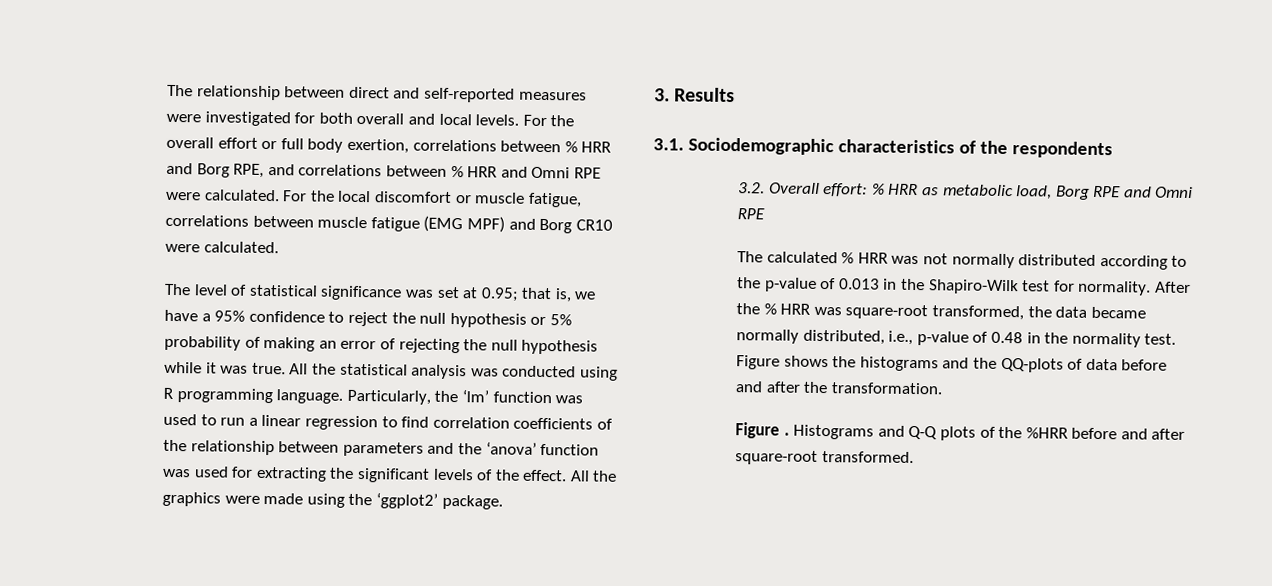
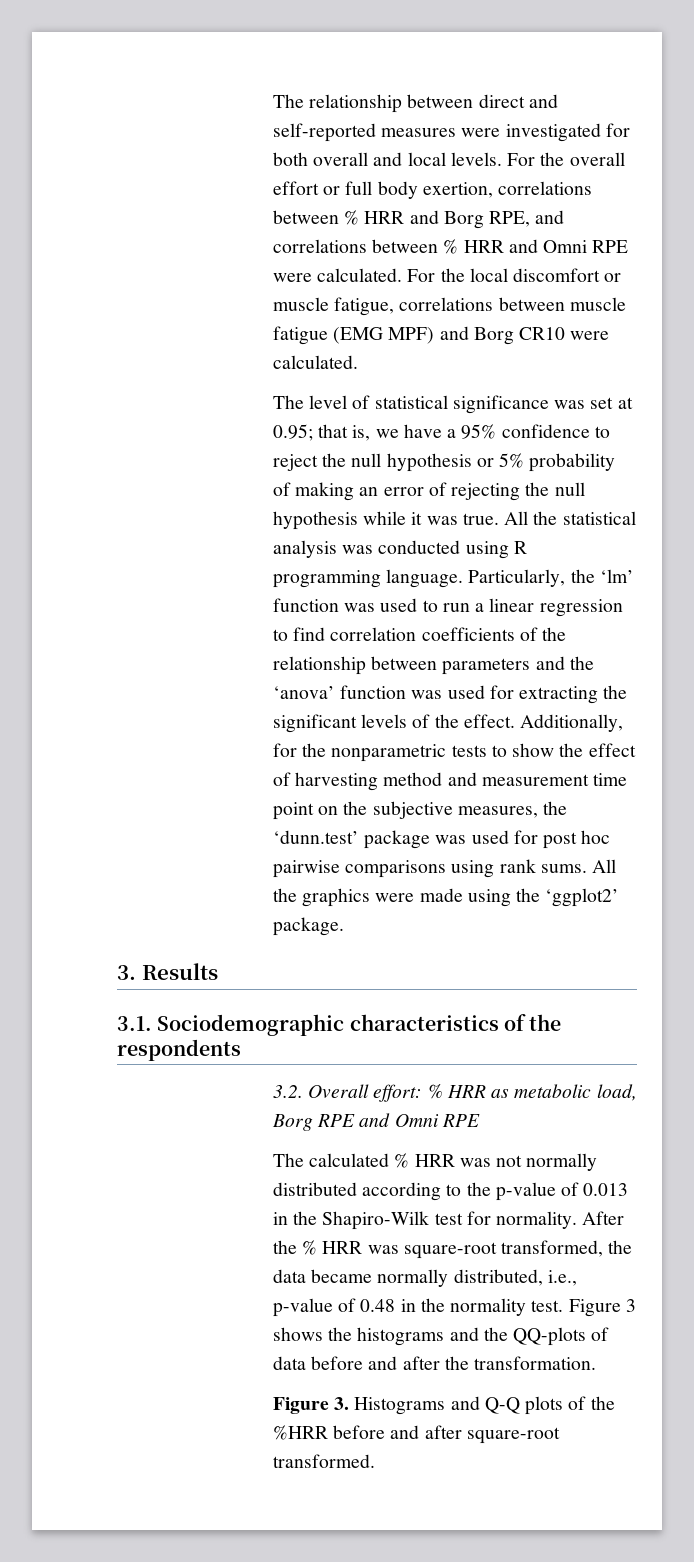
+ Additionally, for the nonparametric tests to show the effect of harvesting method and measurement time point on the subjective measures, the ‘dunn.test’ package was used for post hoc pairwise comparisons using rank sums.
- Figure shows the histograms and the QQ-plots of data before and after the transformation.
+ Figure 3 shows the histograms and the QQ-plots of data before and after the transformation.
- Figure . Histograms and Q-Q plots of the %HRR before and after square-root transformed.
+ Figure 3. Histograms and Q-Q plots of the %HRR before and after square-root transformed.

